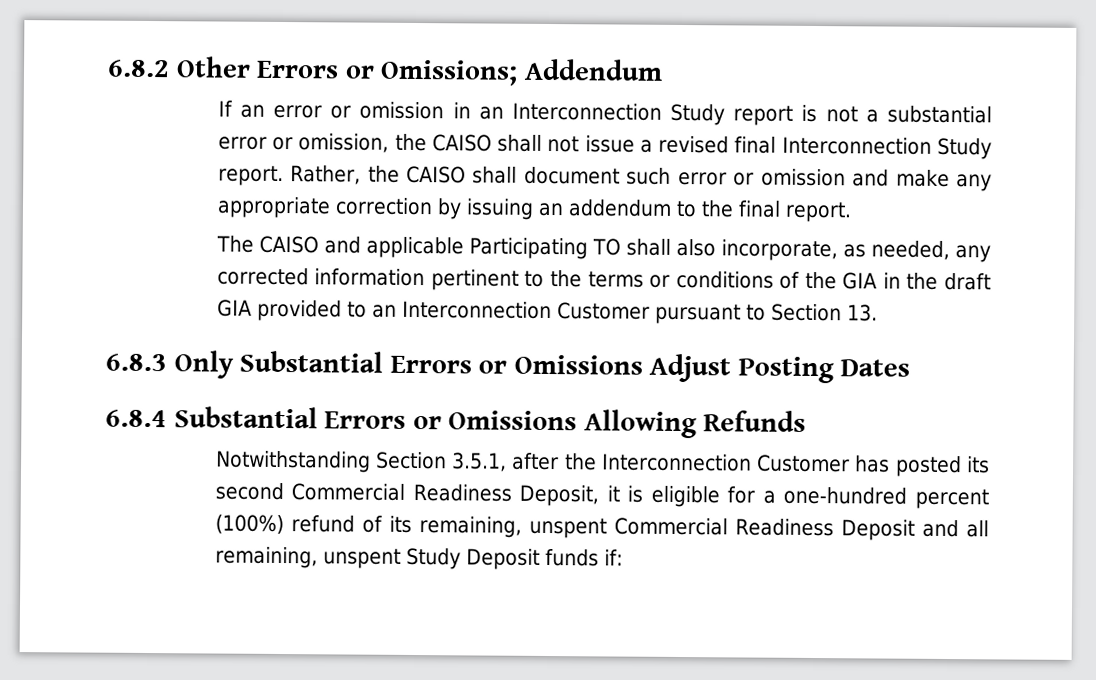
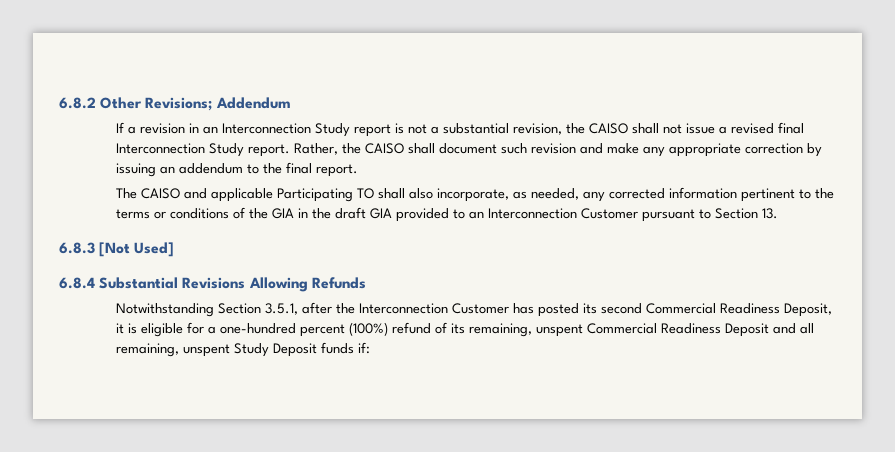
- 6.8.2 Other Errors or Omissions; Addendum
+ 6.8.2 Other Revisions; Addendum
- If an error or omission in an Interconnection Study report is not a substantial error or omission, the CAISO shall not issue a revised final Interconnection Study report.
+ If a revision in an Interconnection Study report is not a substantial revision, the CAISO shall not issue a revised final Interconnection Study report.
- Rather, the CAISO shall document such error or omission and make any appropriate correction by issuing an addendum to the final report.
+ Rather, the CAISO shall document such revision and make any appropriate correction by issuing an addendum to the final report.
- 6.8.3 Only Substantial Errors or Omissions Adjust Posting Dates
+ 6.8.3 [Not Used]
- 6.8.4 Substantial Errors or Omissions Allowing Refunds
+ 6.8.4 Substantial Revisions Allowing Refunds

